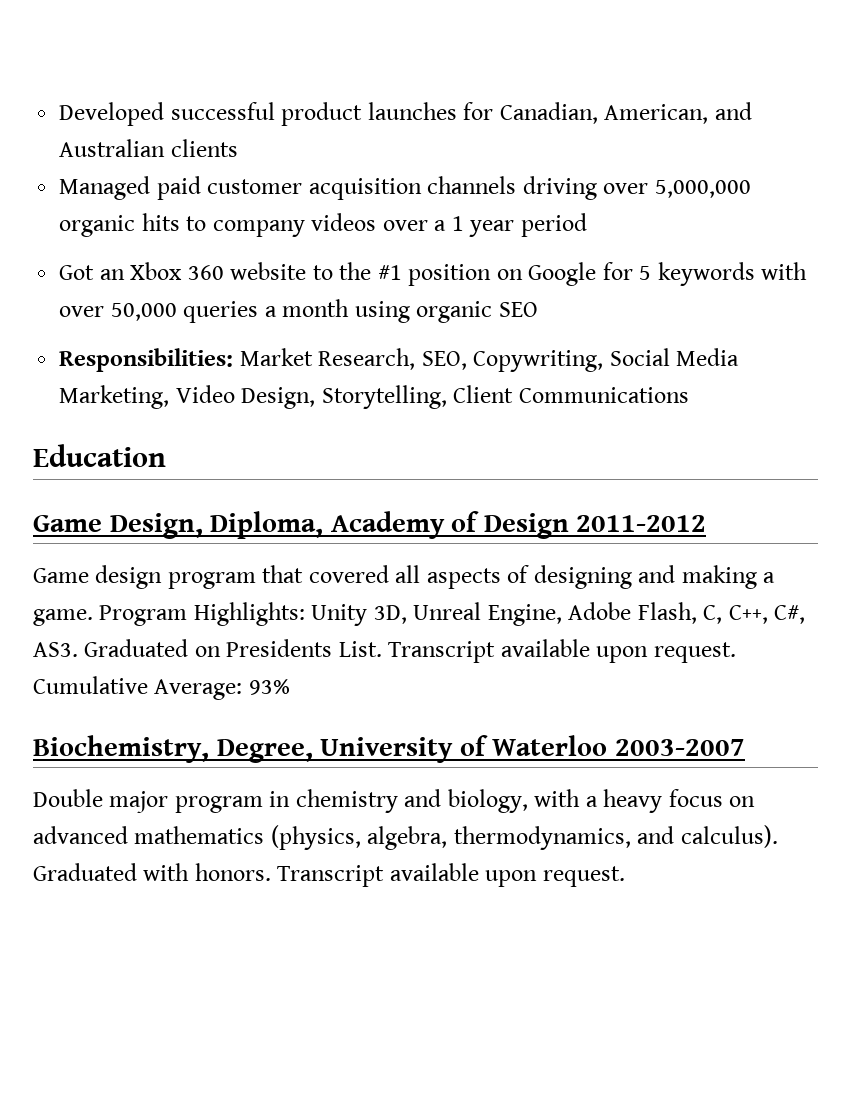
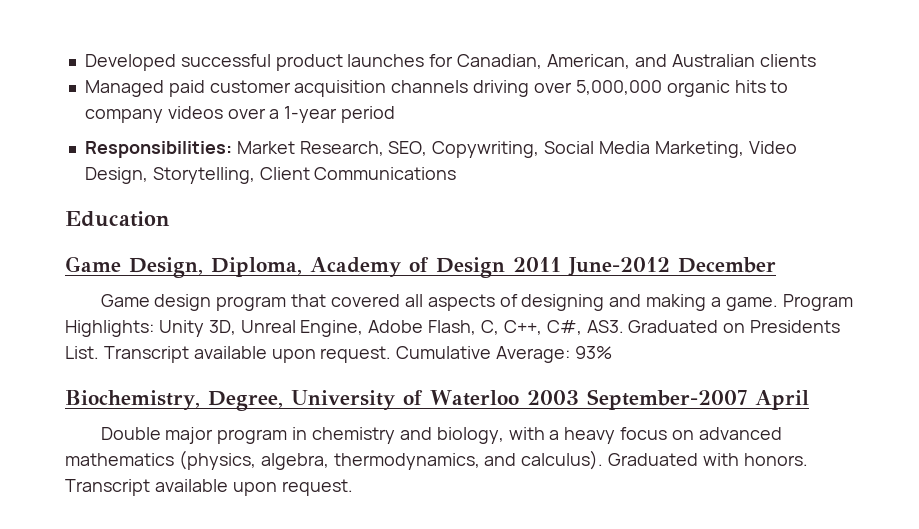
- Managed paid customer acquisition channels driving over 5,000,000 organic hits to company videos over a 1 year period
+ Managed paid customer acquisition channels driving over 5,000,000 organic hits to company videos over a 1-year period
- Got an Xbox 360 website to the #1 position on Google for 5 keywords with over 50,000 queries a month using organic SEO
- Game Design, Diploma, Academy of Design 2011-2012
+ Game Design, Diploma, Academy of Design 2011 June-2012 December
- Biochemistry, Degree, University of Waterloo 2003-2007
+ Biochemistry, Degree, University of Waterloo 2003 September-2007 April

